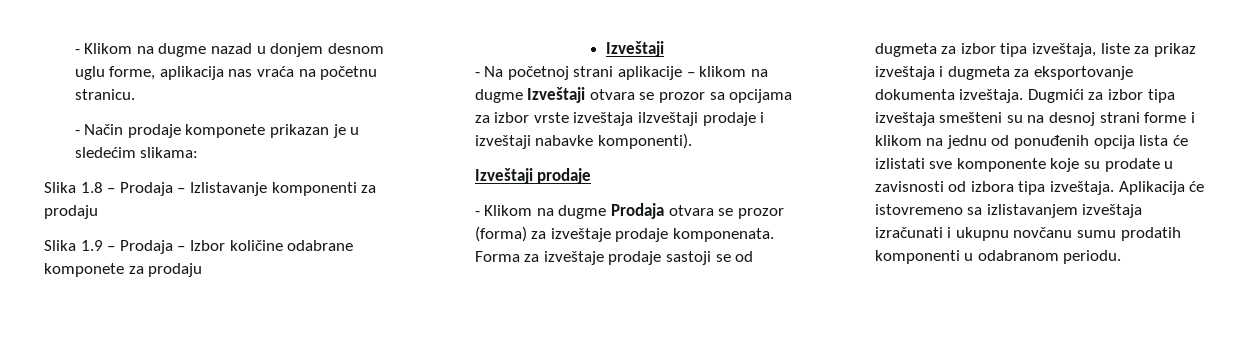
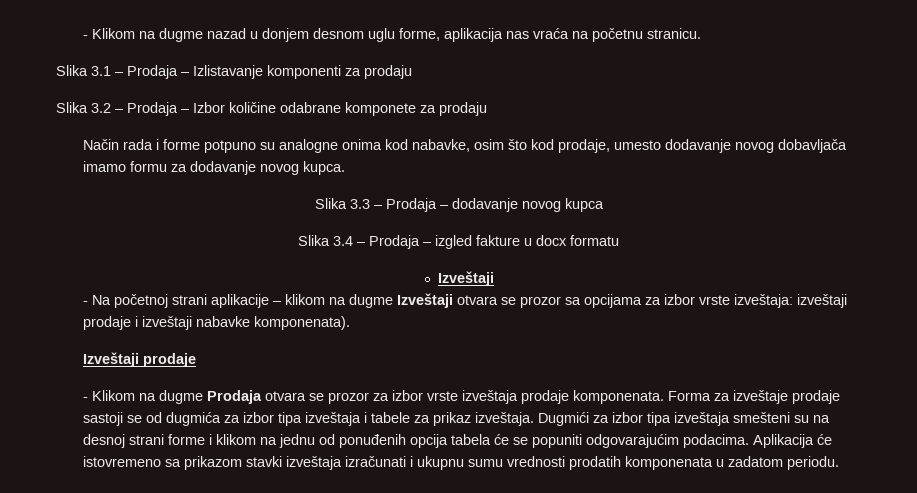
- - Način prodaje komponete prikazan je u sledećim slikama:
- Slika 1.8 – Prodaja – Izlistavanje komponenti za prodaju
+ Slika 3.1 – Prodaja – Izlistavanje komponenti za prodaju
- Slika 1.9 – Prodaja – Izbor količine odabrane komponete za prodaju
+ Slika 3.2 – Prodaja – Izbor količine odabrane komponete za prodaju
+ Način rada i forme potpuno su analogne onima kod nabavke, osim što kod prodaje, umesto dodavanje novog dobavljača imamo formu za dodavanje novog kupca.
+ Slika 3.3 – Prodaja – dodavanje novog kupca
+ Slika 3.4 – Prodaja – izgled fakture u docx formatu
- - Na početnoj strani aplikacije – klikom na dugme Izveštaji otvara se prozor sa opcijama za izbor vrste izveštaja iIzveštaji prodaje i izveštaji nabavke komponenti).
+ - Na početnoj strani aplikacije – klikom na dugme Izveštaji otvara se prozor sa opcijama za izbor vrste izveštaja: izveštaji prodaje i izveštaji nabavke komponenata).
- - Klikom na dugme Prodaja otvara se prozor (forma) za izveštaje prodaje komponenata.
+ - Klikom na dugme Prodaja otvara se prozor za izbor vrste izveštaja prodaje komponenata.
- Forma za izveštaje prodaje sastoji se od dugmeta za izbor tipa izveštaja, liste za prikaz izveštaja i dugmeta za eksportovanje dokumenta izveštaja.
+ Forma za izveštaje prodaje sastoji se od dugmića za izbor tipa izveštaja i tabele za prikaz izveštaja.
- Dugmići za izbor tipa izveštaja smešteni su na desnoj strani forme i klikom na jednu od ponuđenih opcija lista će izlistati sve komponente koje su prodate u zavisnosti od izbora tipa izveštaja.
+ Dugmići za izbor tipa izveštaja smešteni su na desnoj strani forme i klikom na jednu od ponuđenih opcija tabela će se popuniti odgovarajućim podacima.
- Aplikacija će istovremeno sa izlistavanjem izveštaja izračunati i ukupnu novčanu sumu prodatih komponenti u odabranom periodu.
+ Aplikacija će istovremeno sa prikazom stavki izveštaja izračunati i ukupnu sumu vrednosti prodatih komponenata u zadatom periodu.

